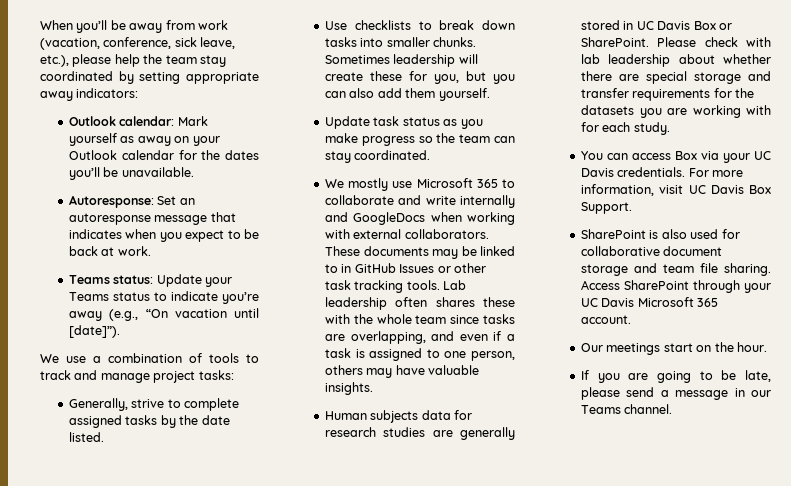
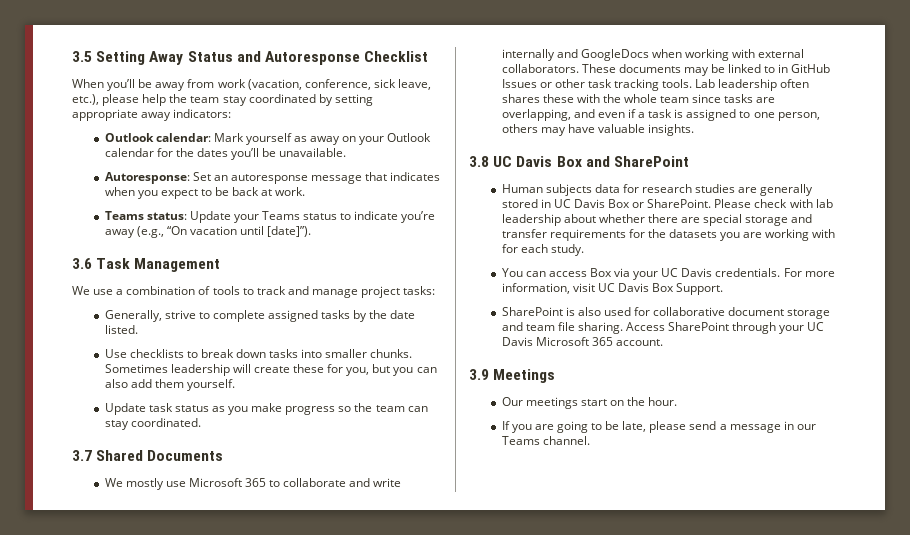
+ 3.5 Setting Away Status and Autoresponse Checklist
+ 3.6 Task Management
+ 3.7 Shared Documents
+ 3.8 UC Davis Box and SharePoint
+ 3.9 Meetings

